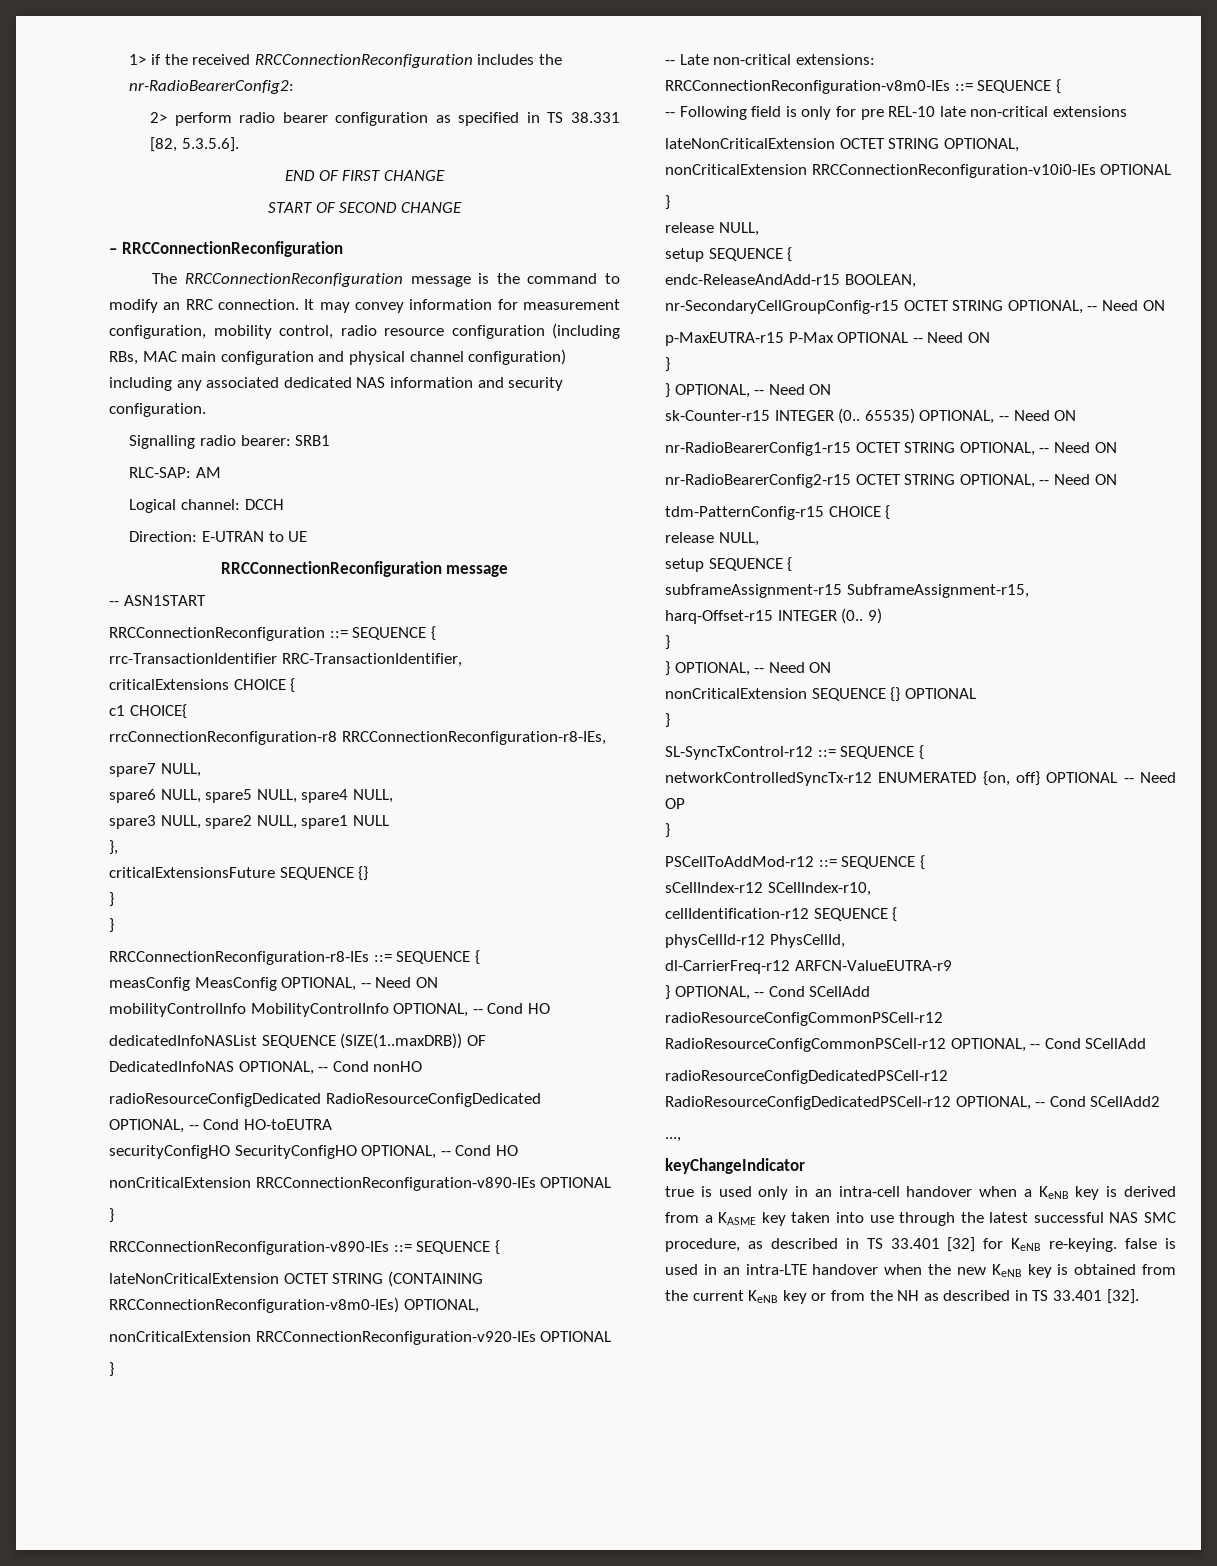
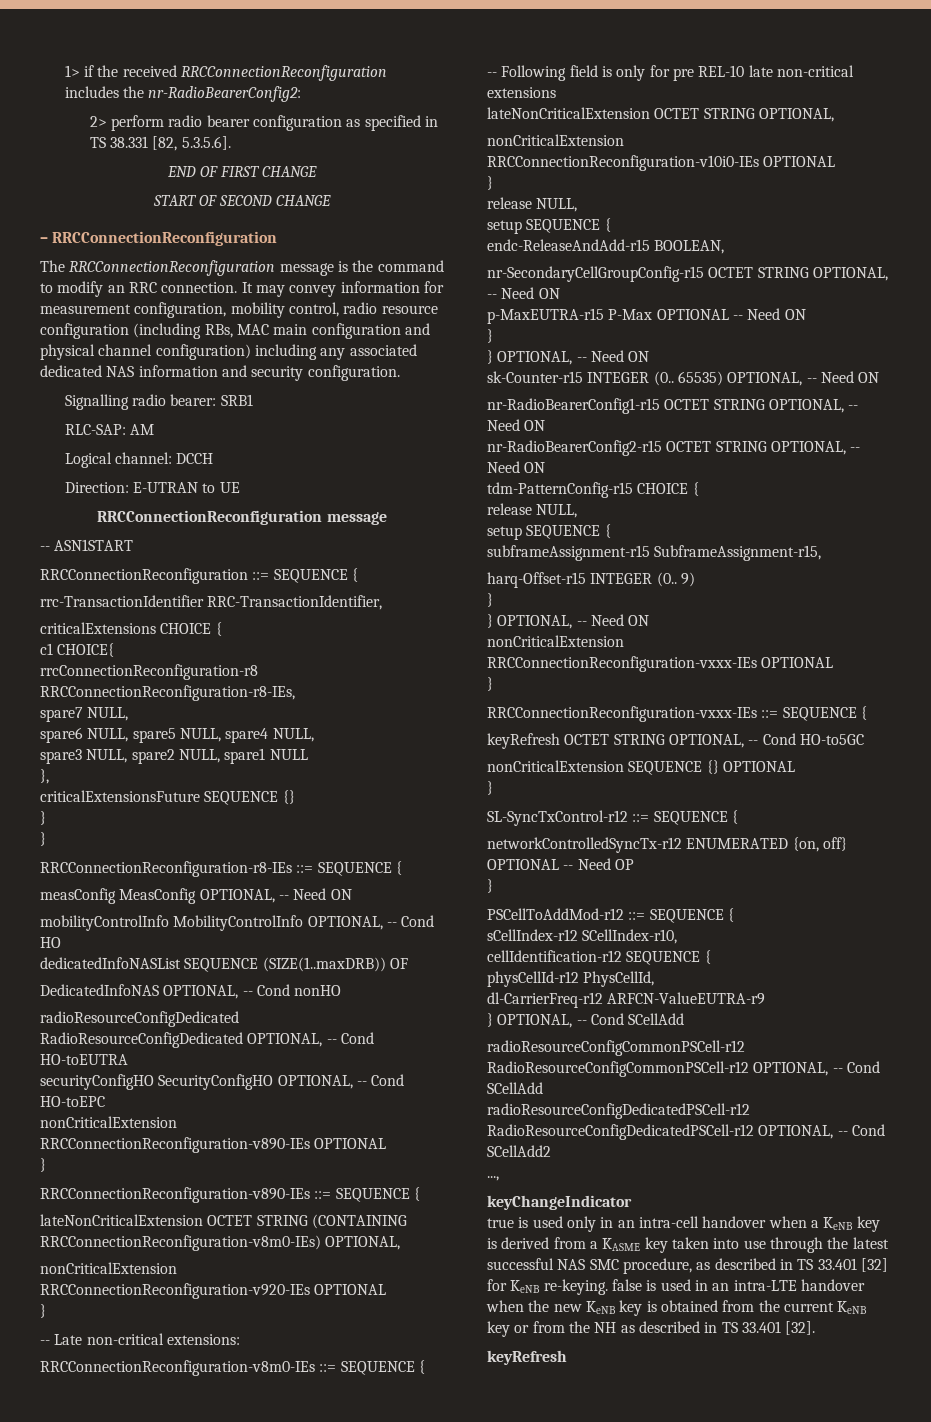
- securityConfigHO SecurityConfigHO OPTIONAL, -- Cond HO
+ securityConfigHO SecurityConfigHO OPTIONAL, -- Cond HO-toEPC
+ nonCriticalExtension RRCConnectionReconfiguration-vxxx-IEs OPTIONAL
+ }
+ RRCConnectionReconfiguration-vxxx-IEs ::= SEQUENCE {
+ keyRefresh OCTET STRING OPTIONAL, -- Cond HO-to5GC
  true is used only in an intra-cell handover when a KeNB key is derived from a KASME key taken into use through the latest successful NAS SMC procedure, as described in TS 33.401 [32] for KeNB re-keying. false is used in an intra-LTE handover when the new KeNB key is obtained from the current KeNB key or from the NH as described in TS 33.401 [32].
+ keyRefresh

